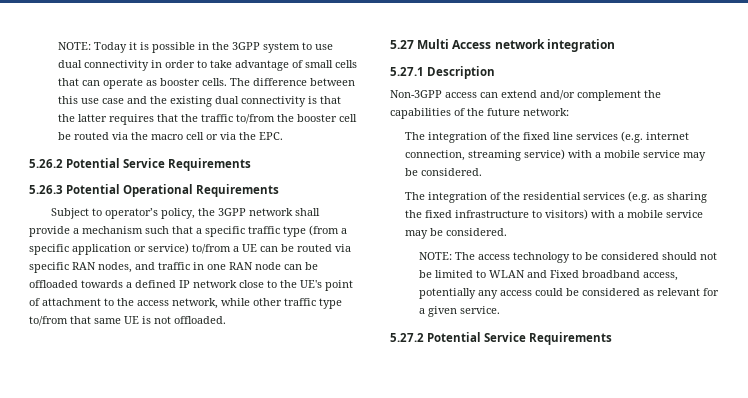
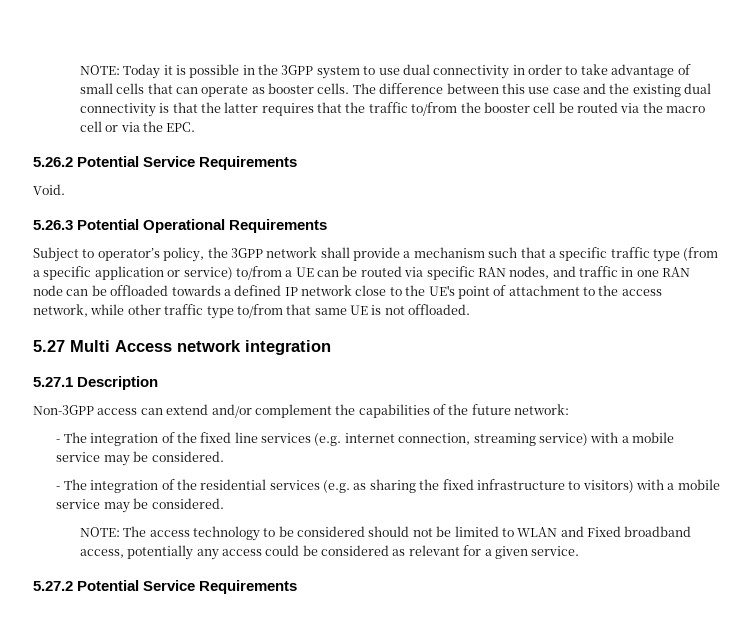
+ Void.
- The integration of the fixed line services (e.g. internet connection, streaming service) with a mobile service may be considered.
+ - The integration of the fixed line services (e.g. internet connection, streaming service) with a mobile service may be considered.
- The integration of the residential services (e.g. as sharing the fixed infrastructure to visitors) with a mobile service may be considered.
+ - The integration of the residential services (e.g. as sharing the fixed infrastructure to visitors) with a mobile service may be considered.

